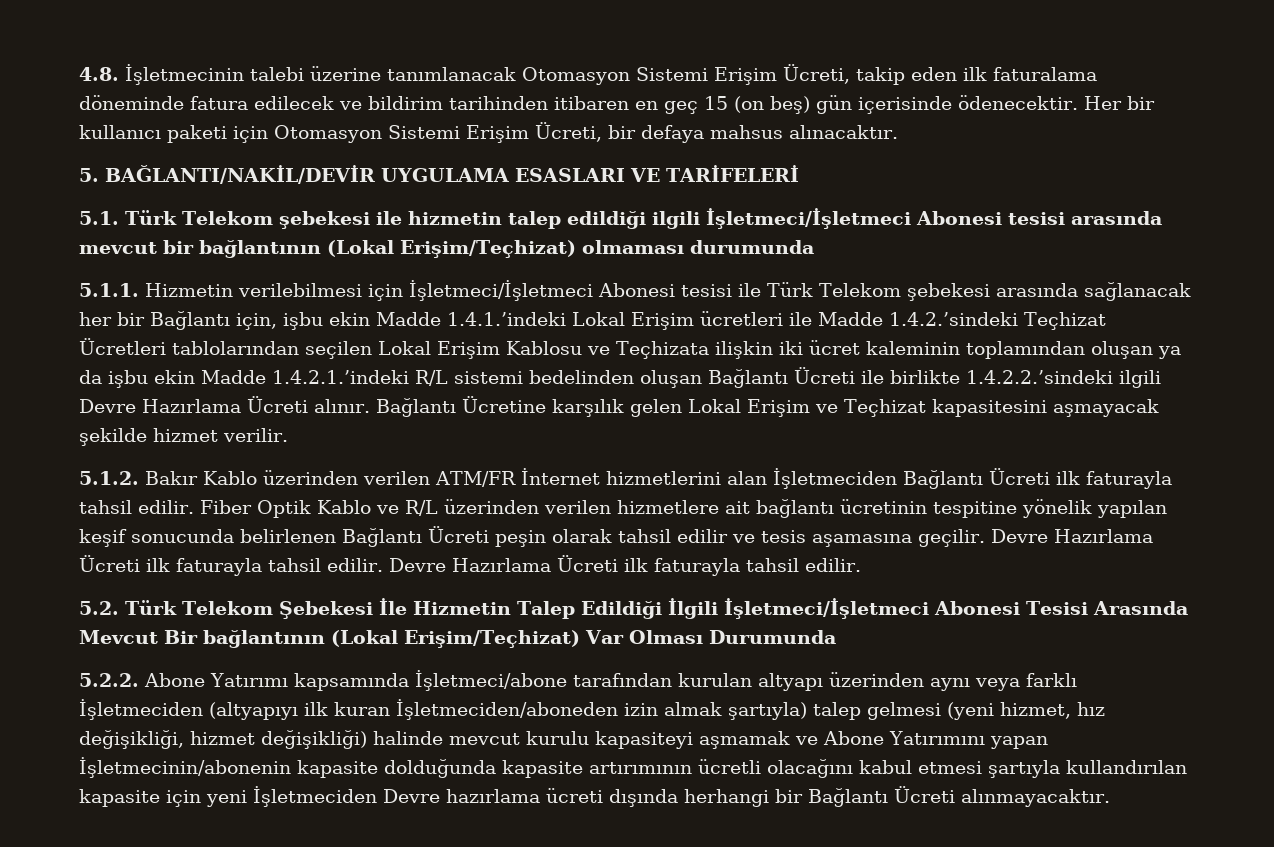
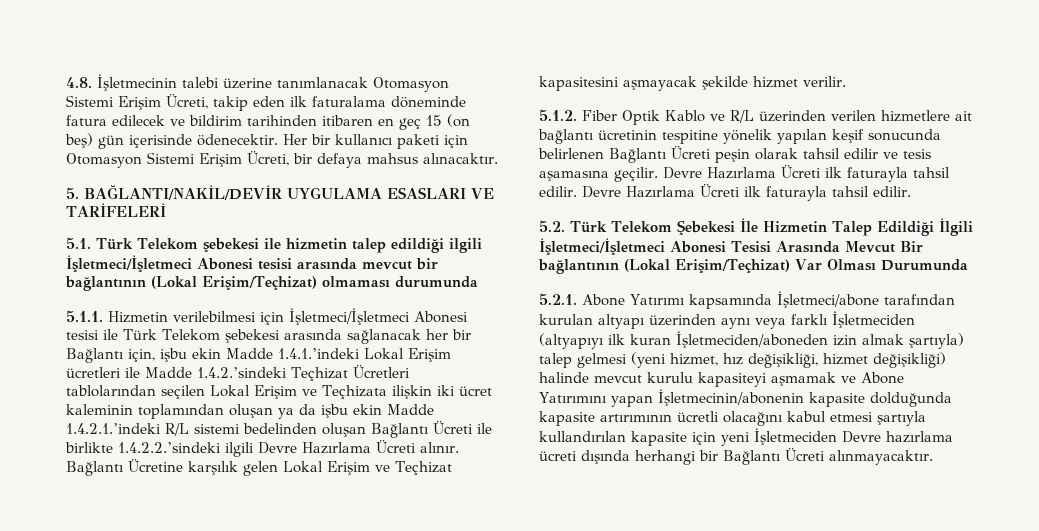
- 5.1.1. Hizmetin verilebilmesi için İşletmeci/İşletmeci Abonesi tesisi ile Türk Telekom şebekesi arasında sağlanacak her bir Bağlantı için, işbu ekin Madde 1.4.1.’indeki Lokal Erişim ücretleri ile Madde 1.4.2.’sindeki Teçhizat Ücretleri tablolarından seçilen Lokal Erişim Kablosu ve Teçhizata ilişkin iki ücret kaleminin toplamından oluşan ya da işbu ekin Madde 1.4.2.1.’indeki R/L sistemi bedelinden oluşan Bağlantı Ücreti ile birlikte 1.4.2.2.’sindeki ilgili Devre Hazırlama Ücreti alınır.
+ 5.1.1. Hizmetin verilebilmesi için İşletmeci/İşletmeci Abonesi tesisi ile Türk Telekom şebekesi arasında sağlanacak her bir Bağlantı için, işbu ekin Madde 1.4.1.’indeki Lokal Erişim ücretleri ile Madde 1.4.2.’sindeki Teçhizat Ücretleri tablolarından seçilen Lokal Erişim ve Teçhizata ilişkin iki ücret kaleminin toplamından oluşan ya da işbu ekin Madde 1.4.2.1.’indeki R/L sistemi bedelinden oluşan Bağlantı Ücreti ile birlikte 1.4.2.2.’sindeki ilgili Devre Hazırlama Ücreti alınır.
- 5.1.2. Bakır Kablo üzerinden verilen ATM/FR İnternet hizmetlerini alan İşletmeciden Bağlantı Ücreti ilk faturayla tahsil edilir. Fiber Optik Kablo ve R/L üzerinden verilen hizmetlere ait bağlantı ücretinin tespitine yönelik yapılan keşif sonucunda belirlenen Bağlantı Ücreti peşin olarak tahsil edilir ve tesis aşamasına geçilir.
+ 5.1.2. Fiber Optik Kablo ve R/L üzerinden verilen hizmetlere ait bağlantı ücretinin tespitine yönelik yapılan keşif sonucunda belirlenen Bağlantı Ücreti peşin olarak tahsil edilir ve tesis aşamasına geçilir.
- 5.2.2. Abone Yatırımı kapsamında İşletmeci/abone tarafından kurulan altyapı üzerinden aynı veya farklı İşletmeciden (altyapıyı ilk kuran İşletmeciden/aboneden izin almak şartıyla) talep gelmesi (yeni hizmet, hız değişikliği, hizmet değişikliği) halinde mevcut kurulu kapasiteyi aşmamak ve Abone Yatırımını yapan İşletmecinin/abonenin kapasite dolduğunda kapasite artırımının ücretli olacağını kabul etmesi şartıyla kullandırılan kapasite için yeni İşletmeciden Devre hazırlama ücreti dışında herhangi bir Bağlantı Ücreti alınmayacaktır.
+ 5.2.1. Abone Yatırımı kapsamında İşletmeci/abone tarafından kurulan altyapı üzerinden aynı veya farklı İşletmeciden (altyapıyı ilk kuran İşletmeciden/aboneden izin almak şartıyla) talep gelmesi (yeni hizmet, hız değişikliği, hizmet değişikliği) halinde mevcut kurulu kapasiteyi aşmamak ve Abone Yatırımını yapan İşletmecinin/abonenin kapasite dolduğunda kapasite artırımının ücretli olacağını kabul etmesi şartıyla kullandırılan kapasite için yeni İşletmeciden Devre hazırlama ücreti dışında herhangi bir Bağlantı Ücreti alınmayacaktır.

